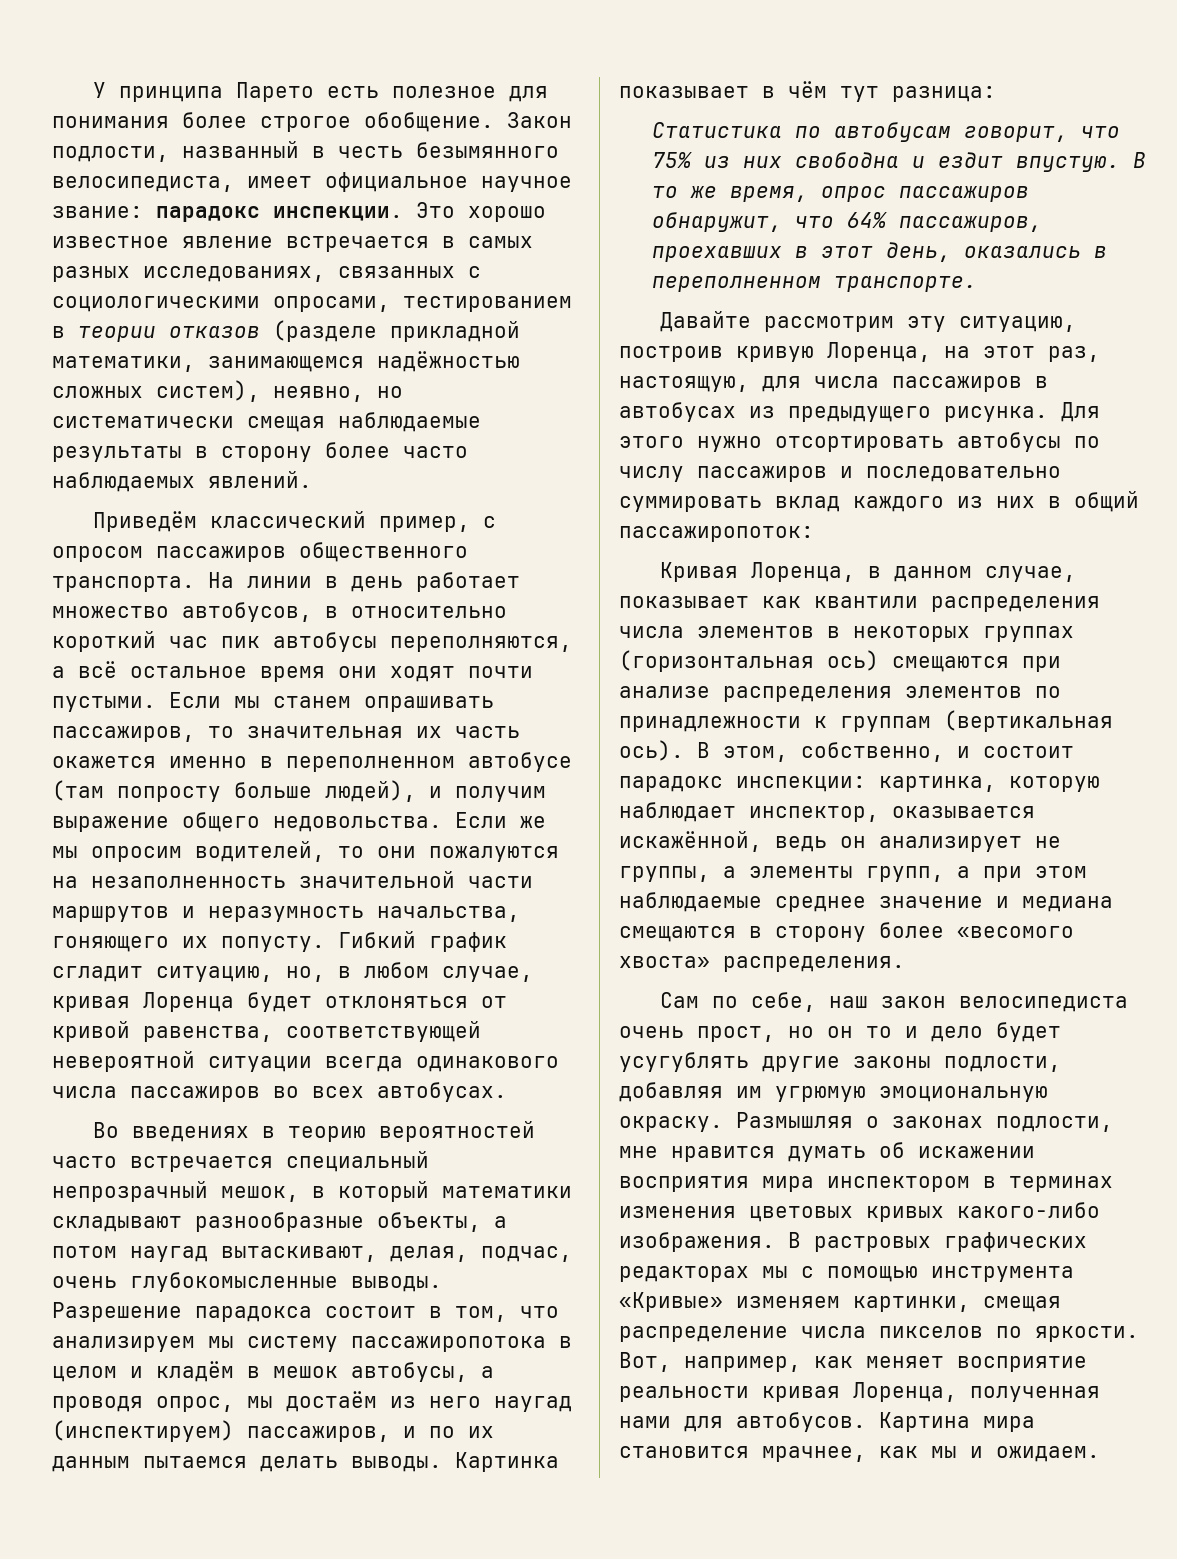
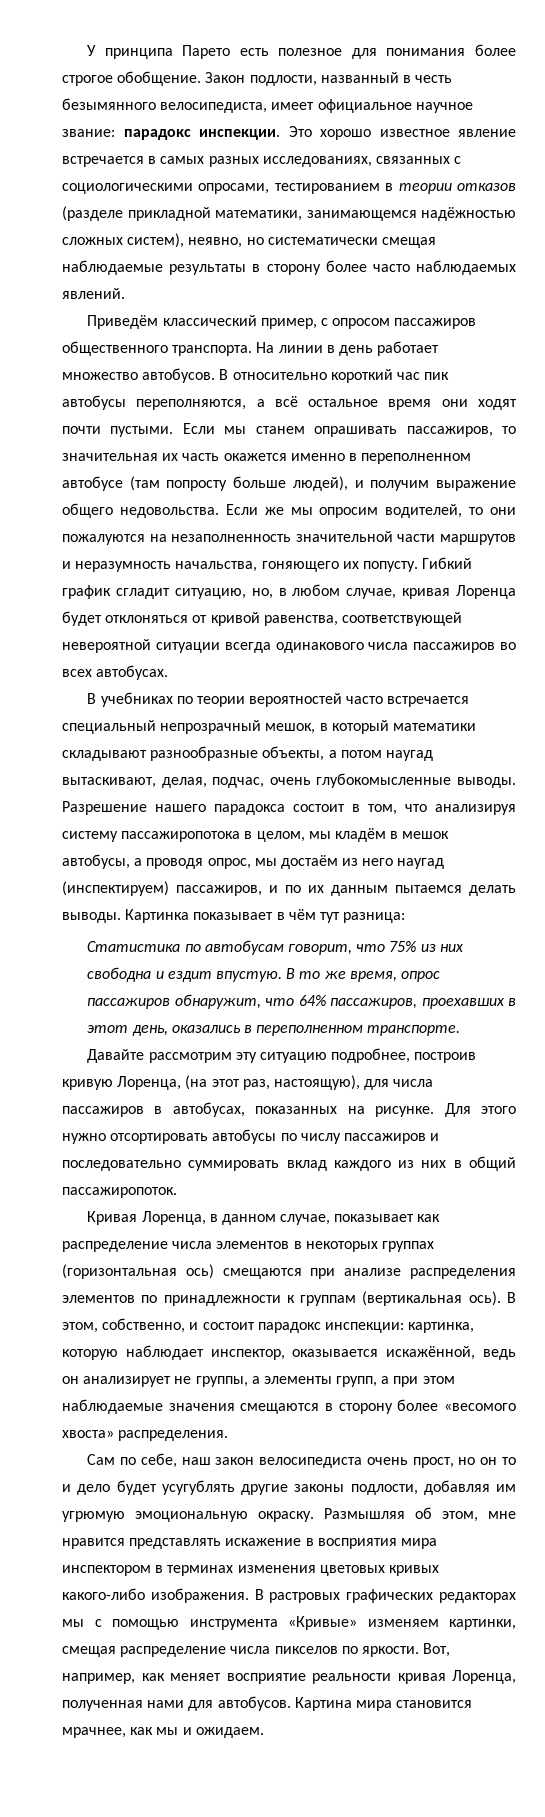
- На линии в день работает множество автобусов, в относительно короткий час пик автобусы переполняются, а всё остальное время они ходят почти пустыми.
+ На линии в день работает множество автобусов. В относительно короткий час пик автобусы переполняются, а всё остальное время они ходят почти пустыми.
- Во введениях в теорию вероятностей часто встречается специальный непрозрачный мешок, в который математики складывают разнообразные объекты, а потом наугад вытаскивают, делая, подчас, очень глубокомысленные выводы.
+ В учебниках по теории вероятностей часто встречается специальный непрозрачный мешок, в который математики складывают разнообразные объекты, а потом наугад вытаскивают, делая, подчас, очень глубокомысленные выводы.
- Разрешение парадокса состоит в том, что анализируем мы систему пассажиропотока в целом и кладём в мешок автобусы, а проводя опрос, мы достаём из него наугад (инспектируем) пассажиров, и по их данным пытаемся делать выводы.
+ Разрешение нашего парадокса состоит в том, что анализируя систему пассажиропотока в целом, мы кладём в мешок автобусы, а проводя опрос, мы достаём из него наугад (инспектируем) пассажиров, и по их данным пытаемся делать выводы.
- Давайте рассмотрим эту ситуацию, построив кривую Лоренца, на этот раз, настоящую, для числа пассажиров в автобусах из предыдущего рисунка.
+ Давайте рассмотрим эту ситуацию подробнее, построив кривую Лоренца, (на этот раз, настоящую), для числа пассажиров в автобусах, показанных на рисунке.
- Для этого нужно отсортировать автобусы по числу пассажиров и последовательно суммировать вклад каждого из них в общий пассажиропоток:
+ Для этого нужно отсортировать автобусы по числу пассажиров и последовательно суммировать вклад каждого из них в общий пассажиропоток.
- Кривая Лоренца, в данном случае, показывает как квантили распределения числа элементов в некоторых группах (горизонтальная ось) смещаются при анализе распределения элементов по принадлежности к группам (вертикальная ось).
+ Кривая Лоренца, в данном случае, показывает как распределение числа элементов в некоторых группах (горизонтальная ось) смещаются при анализе распределения элементов по принадлежности к группам (вертикальная ось).
- В этом, собственно, и состоит парадокс инспекции: картинка, которую наблюдает инспектор, оказывается искажённой, ведь он анализирует не группы, а элементы групп, а при этом наблюдаемые среднее значение и медиана смещаются в сторону более «весомого хвоста» распределения.
+ В этом, собственно, и состоит парадокс инспекции: картинка, которую наблюдает инспектор, оказывается искажённой, ведь он анализирует не группы, а элементы групп, а при этом наблюдаемые значения смещаются в сторону более «весомого хвоста» распределения.
- Размышляя о законах подлости, мне нравится думать об искажении восприятия мира инспектором в терминах изменения цветовых кривых какого-либо изображения.
+ Размышляя об этом, мне нравится представлять искажение в восприятия мира инспектором в терминах изменения цветовых кривых какого-либо изображения.

